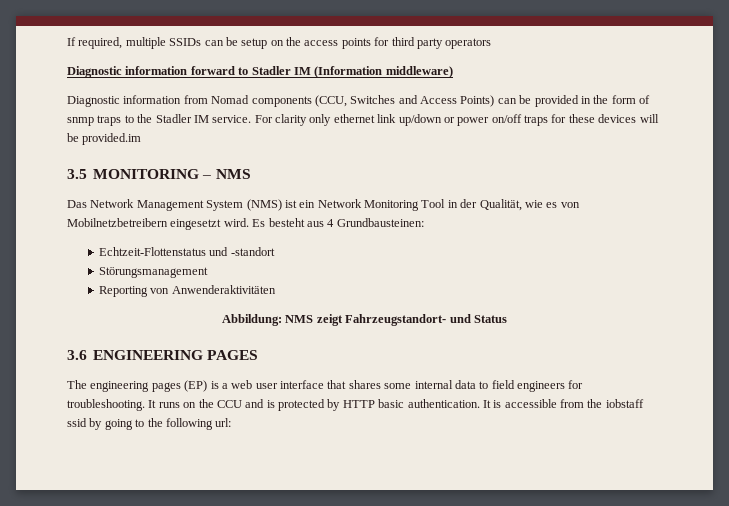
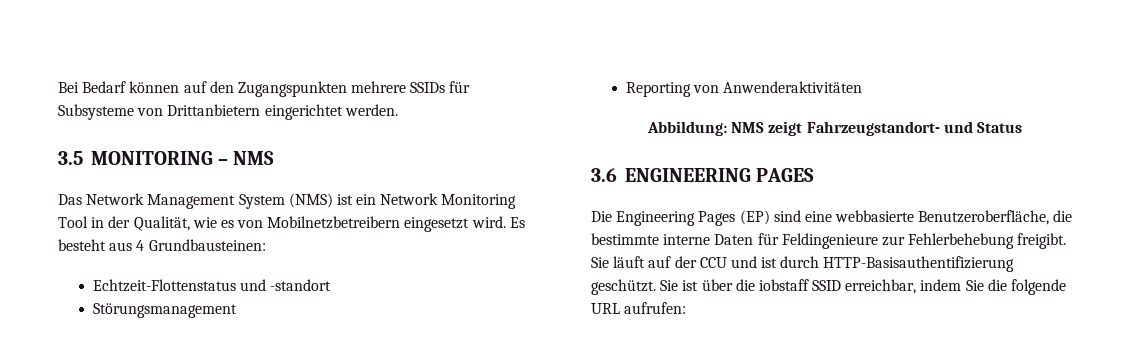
- If required, multiple SSIDs can be setup on the access points for third party operators
- Diagnostic information forward to Stadler IM (Information middleware)
- Diagnostic information from Nomad components (CCU, Switches and Access Points) can be provided in the form of snmp traps to the Stadler IM service. For clarity only ethernet link up/down or power on/off traps for these devices will be provided.im
+ Bei Bedarf können auf den Zugangspunkten mehrere SSIDs für Subsysteme von Drittanbietern eingerichtet werden.
- The engineering pages (EP) is a web user interface that shares some internal data to field engineers for troubleshooting. It runs on the CCU and is protected by HTTP basic authentication. It is accessible from the iobstaff ssid by going to the following url:
+ Die Engineering Pages (EP) sind eine webbasierte Benutzeroberfläche, die bestimmte interne Daten für Feldingenieure zur Fehlerbehebung freigibt. Sie läuft auf der CCU und ist durch HTTP-Basisauthentifizierung geschützt. Sie ist über die iobstaff SSID erreichbar, indem Sie die folgende URL aufrufen:

